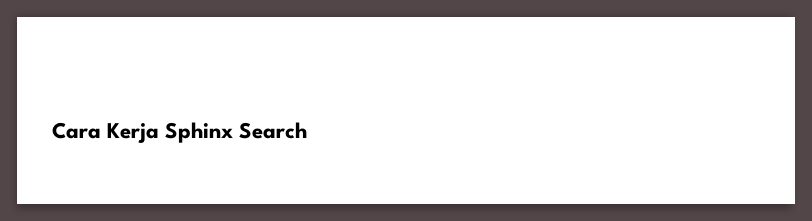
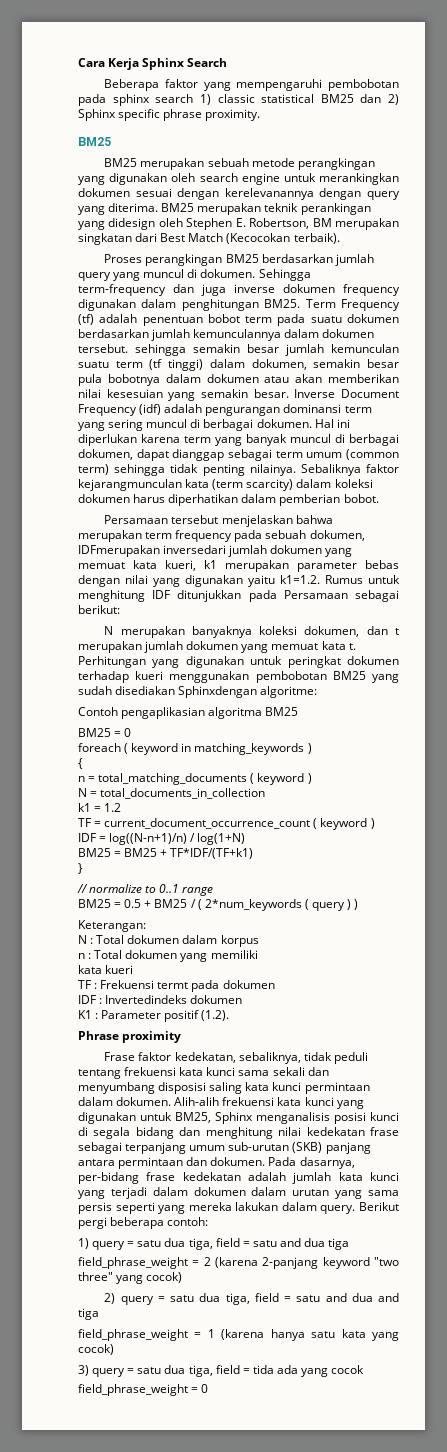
+ Beberapa faktor yang mempengaruhi pembobotan pada sphinx search 1) classic statistical BM25 dan 2) Sphinx specific phrase proximity.
+ BM25
+ BM25 merupakan sebuah metode perangkingan yang digunakan oleh search engine untuk merankingkan dokumen sesuai dengan kerelevanannya dengan query yang diterima. BM25 merupakan teknik perankingan yang didesign oleh Stephen E. Robertson, BM merupakan singkatan dari Best Match (Kecocokan terbaik).
+ Proses perangkingan BM25 berdasarkan jumlah query yang muncul di dokumen. Sehingga term-frequency dan juga inverse dokumen frequency digunakan dalam penghitungan BM25. Term Frequency (tf) adalah penentuan bobot term pada suatu dokumen berdasarkan jumlah kemunculannya dalam dokumen tersebut. sehingga semakin besar jumlah kemunculan suatu term (tf tinggi) dalam dokumen, semakin besar pula bobotnya dalam dokumen atau akan memberikan nilai kesesuian yang semakin besar. Inverse Document Frequency (idf) adalah pengurangan dominansi term yang sering muncul di berbagai dokumen. Hal ini diperlukan karena term yang banyak muncul di berbagai dokumen, dapat dianggap sebagai term umum (common term) sehingga tidak penting nilainya. Sebaliknya faktor kejarangmunculan kata (term scarcity) dalam koleksi dokumen harus diperhatikan dalam pemberian bobot.
+ Persamaan tersebut menjelaskan bahwa merupakan term frequency pada sebuah dokumen, IDFmerupakan inversedari jumlah dokumen yang memuat kata kueri, k1 merupakan parameter bebas dengan nilai yang digunakan yaitu k1=1.2. Rumus untuk menghitung IDF ditunjukkan pada Persamaan sebagai berikut:
+ N merupakan banyaknya koleksi dokumen, dan t merupakan jumlah dokumen yang memuat kata t. Perhitungan yang digunakan untuk peringkat dokumen terhadap kueri menggunakan pembobotan BM25 yang sudah disediakan Sphinxdengan algoritme:
+ Contoh pengaplikasian algoritma BM25
+ BM25 = 0
+ foreach ( keyword in matching_keywords )
+ {
+ n = total_matching_documents ( keyword )
+ N = total_documents_in_collection
+ k1 = 1.2
+ TF = current_document_occurrence_count ( keyword )
+ IDF = log((N-n+1)/n) / log(1+N)
+ BM25 = BM25 + TF*IDF/(TF+k1)
+ }
+ // normalize to 0..1 range
+ BM25 = 0.5 + BM25 / ( 2*num_keywords ( query ) )
+ Keterangan:
+ N : Total dokumen dalam korpus
+ n : Total dokumen yang memiliki
+ kata kueri
+ TF : Frekuensi termt pada dokumen
+ IDF : Invertedindeks dokumen
+ K1 : Parameter positif (1.2).
+ Phrase proximity
+ Frase faktor kedekatan, sebaliknya, tidak peduli tentang frekuensi kata kunci sama sekali dan menyumbang disposisi saling kata kunci permintaan dalam dokumen. Alih-alih frekuensi kata kunci yang digunakan untuk BM25, Sphinx menganalisis posisi kunci di segala bidang dan menghitung nilai kedekatan frase sebagai terpanjang umum sub-urutan (SKB) panjang antara permintaan dan dokumen. Pada dasarnya, per-bidang frase kedekatan adalah jumlah kata kunci yang terjadi dalam dokumen dalam urutan yang sama persis seperti yang mereka lakukan dalam query. Berikut pergi beberapa contoh:
+ 1) query = satu dua tiga, field = satu and dua tiga
+ field_phrase_weight = 2 (karena 2-panjang keyword "two three" yang cocok)
+ 2) query = satu dua tiga, field = satu and dua and tiga
+ field_phrase_weight = 1 (karena hanya satu kata yang cocok)
+ 3) query = satu dua tiga, field = tida ada yang cocok
+ field_phrase_weight = 0

